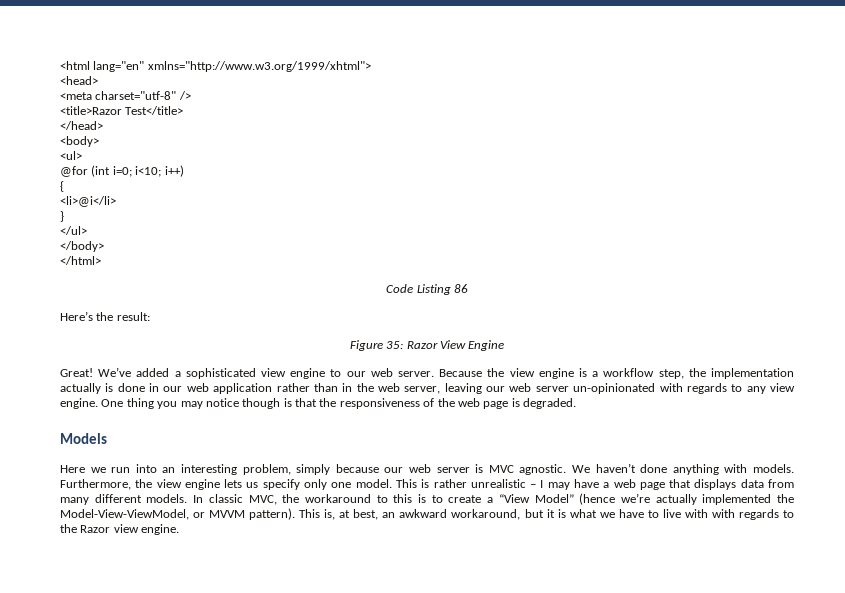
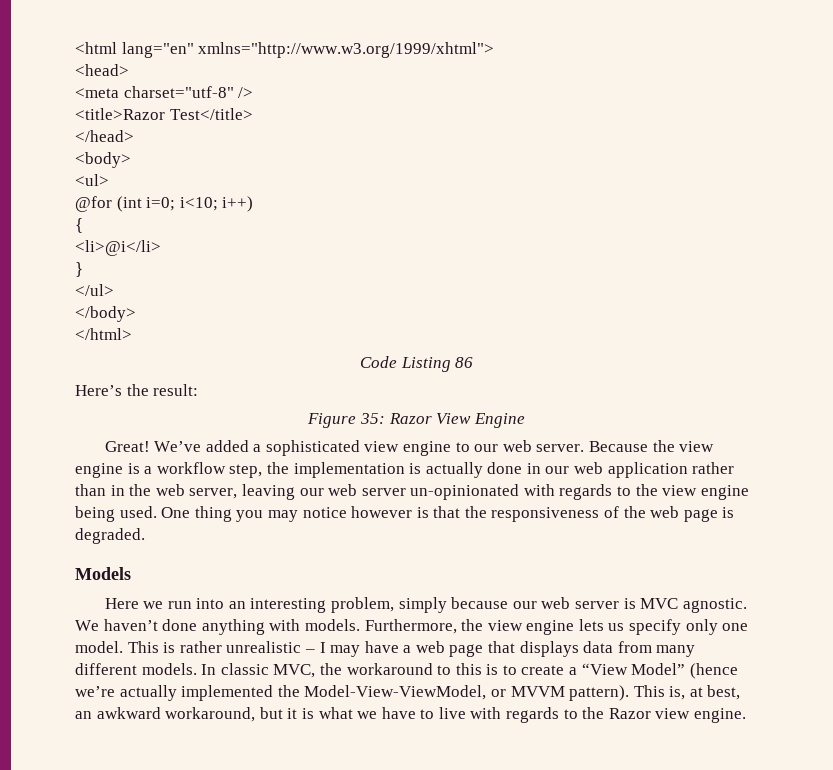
- Because the view engine is a workflow step, the implementation actually is done in our web application rather than in the web server, leaving our web server un-opinionated with regards to any view engine.
+ Because the view engine is a workflow step, the implementation is actually done in our web application rather than in the web server, leaving our web server un-opinionated with regards to the view engine being used.
- One thing you may notice though is that the responsiveness of the web page is degraded.
+ One thing you may notice however is that the responsiveness of the web page is degraded.
- This is, at best, an awkward workaround, but it is what we have to live with with regards to the Razor view engine.
+ This is, at best, an awkward workaround, but it is what we have to live with regards to the Razor view engine.

